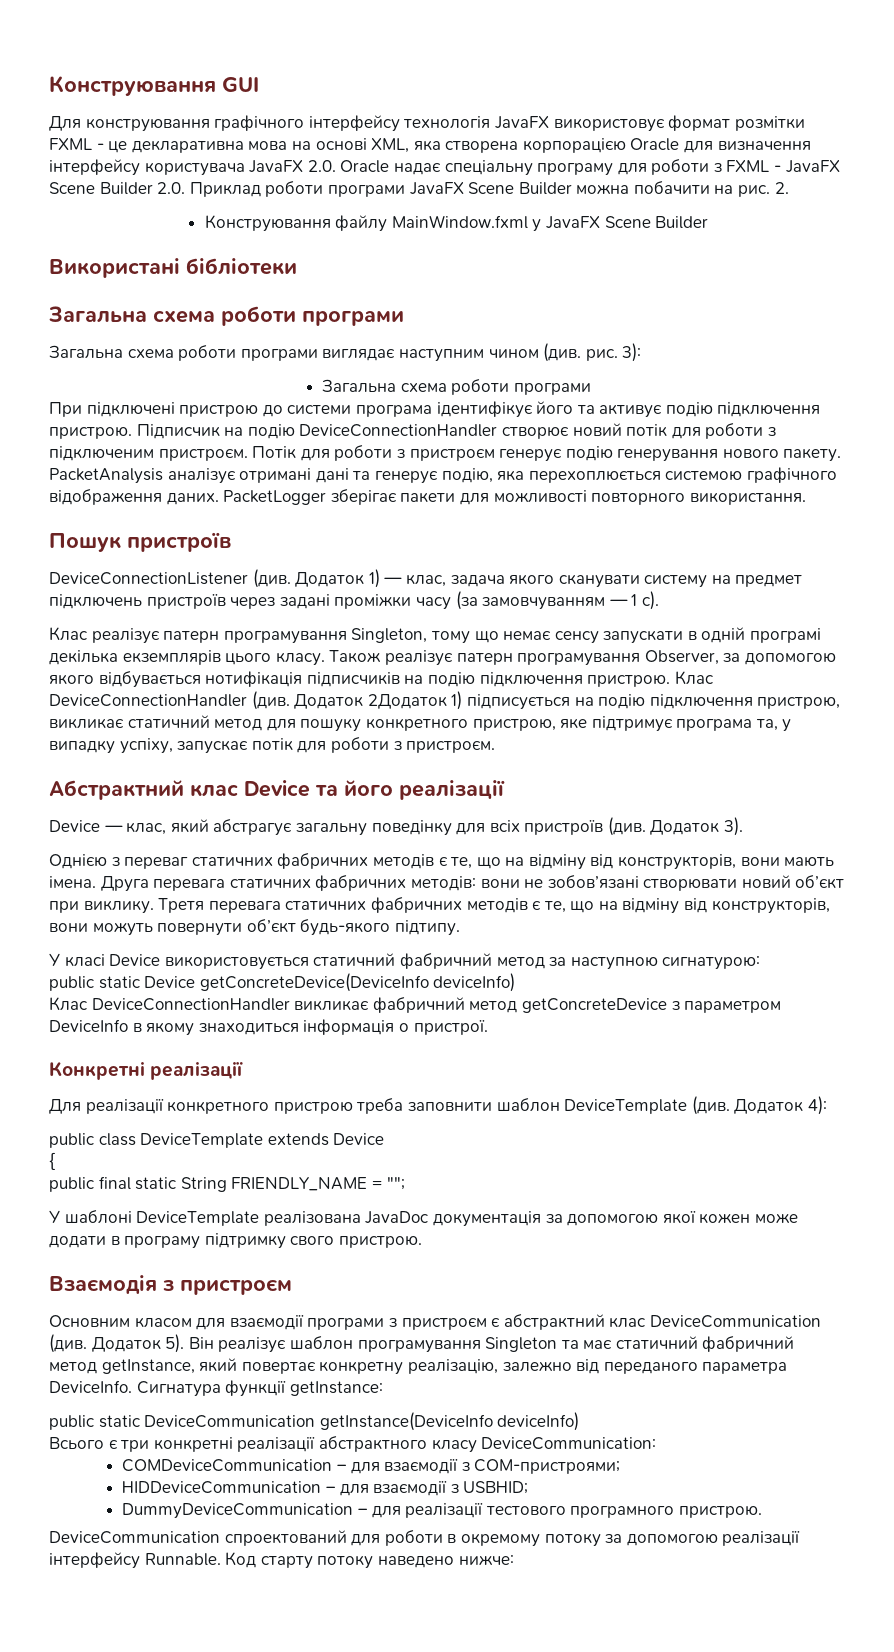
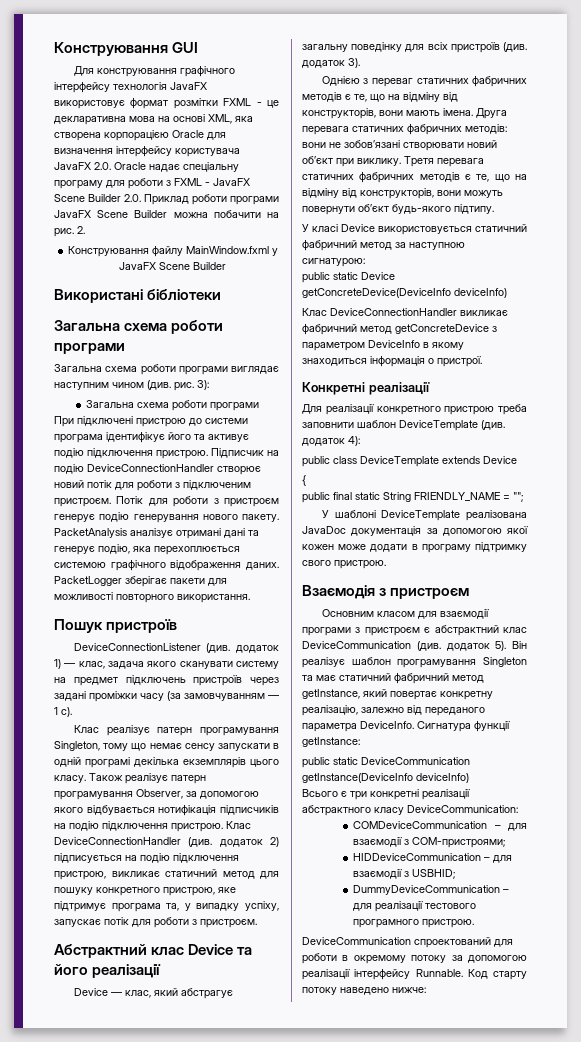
- DeviceConnectionListener (див. Додаток 1) — клас, задача якого сканувати систему на предмет підключень пристроїв через задані проміжки часу (за замовчуванням — 1 с).
+ DeviceConnectionListener (див. додаток 1) — клас, задача якого сканувати систему на предмет підключень пристроїв через задані проміжки часу (за замовчуванням — 1 с).
- Клас DeviceConnectionHandler (див. Додаток 2Додаток 1) підписується на подію підключення пристрою, викликає статичний метод для пошуку конкретного пристрою, яке підтримує програма та, у випадку успіху, запускає потік для роботи з пристроєм.
+ Клас DeviceConnectionHandler (див. додаток 2) підписується на подію підключення пристрою, викликає статичний метод для пошуку конкретного пристрою, яке підтримує програма та, у випадку успіху, запускає потік для роботи з пристроєм.
- Device — клас, який абстрагує загальну поведінку для всіх пристроїв (див. Додаток 3).
+ Device — клас, який абстрагує загальну поведінку для всіх пристроїв (див. додаток 3).
- Для реалізації конкретного пристрою треба заповнити шаблон DeviceTemplate (див. Додаток 4):
+ Для реалізації конкретного пристрою треба заповнити шаблон DeviceTemplate (див. додаток 4):
- Основним класом для взаємодії програми з пристроєм є абстрактний клас DeviceCommunication (див. Додаток 5).
+ Основним класом для взаємодії програми з пристроєм є абстрактний клас DeviceCommunication (див. додаток 5).

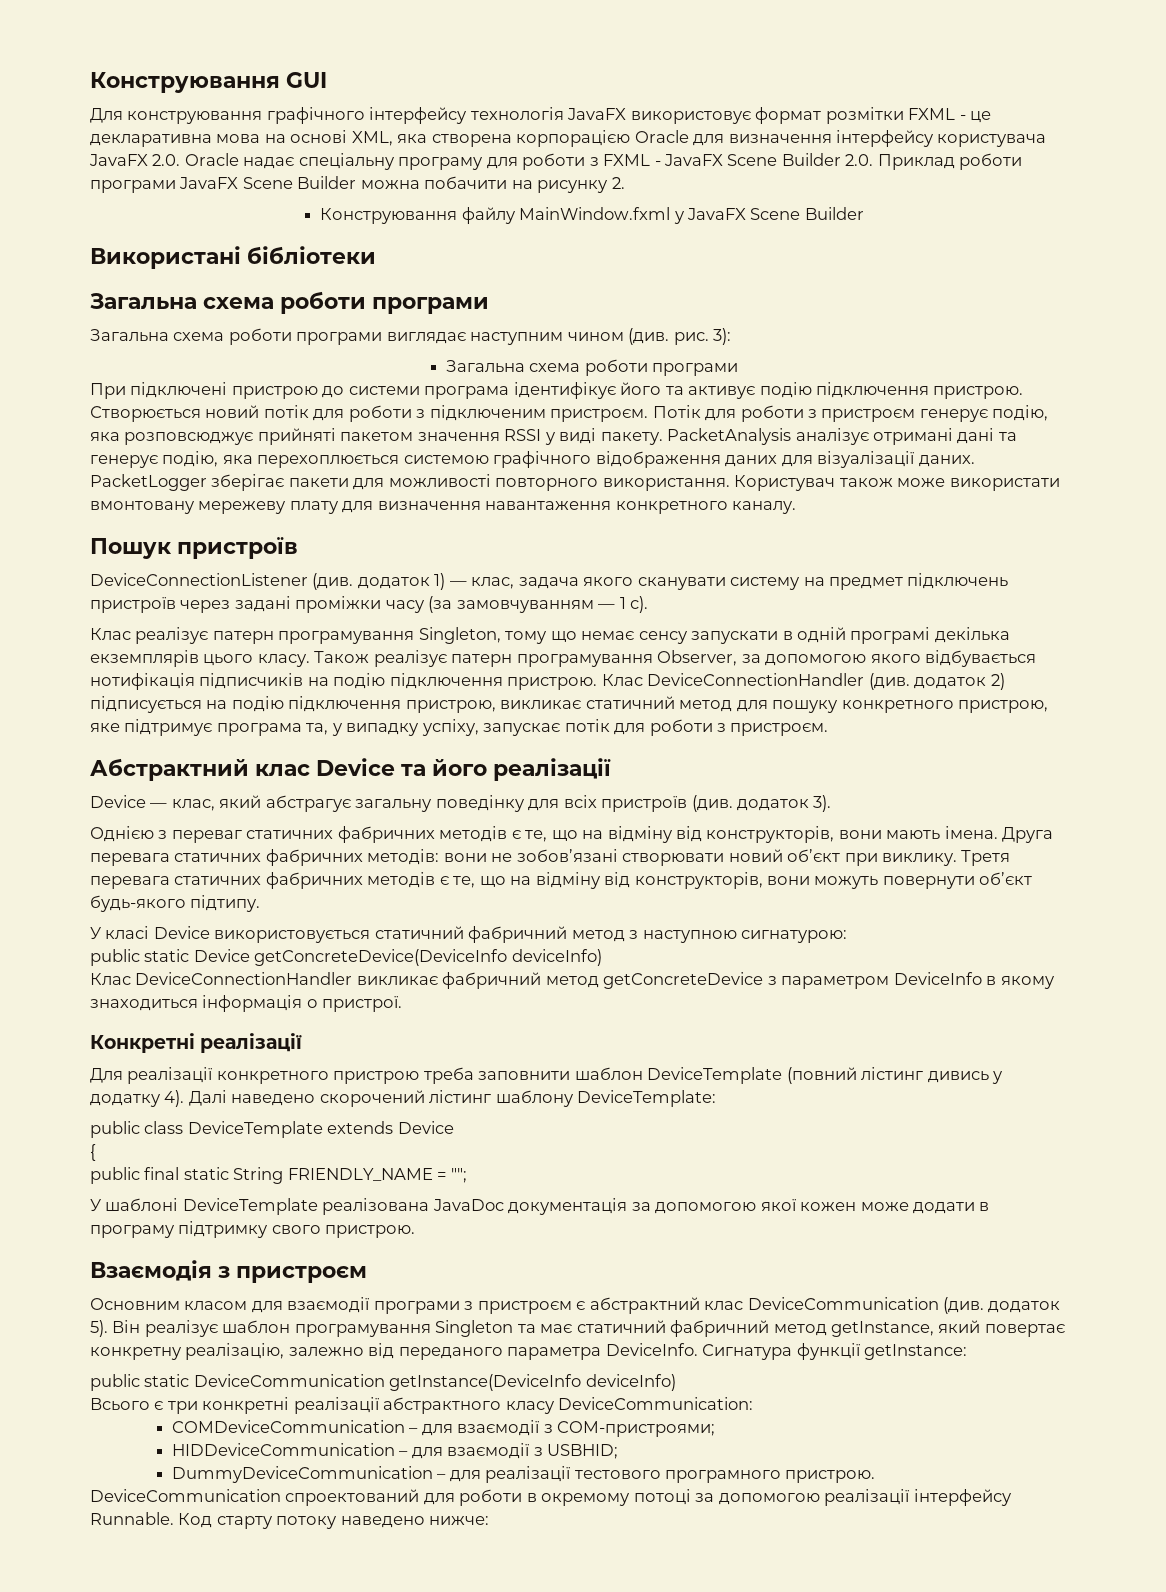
- Для конструювання графічного інтерфейсу технологія JavaFX використовує формат розмітки FXML - це декларативна мова на основі XML, яка створена корпорацією Oracle для визначення інтерфейсу користувача JavaFX 2.0. Oracle надає спеціальну програму для роботи з FXML - JavaFX Scene Builder 2.0. Приклад роботи програми JavaFX Scene Builder можна побачити на рис. 2.
+ Для конструювання графічного інтерфейсу технологія JavaFX використовує формат розмітки FXML - це декларативна мова на основі XML, яка створена корпорацією Oracle для визначення інтерфейсу користувача JavaFX 2.0. Oracle надає спеціальну програму для роботи з FXML - JavaFX Scene Builder 2.0. Приклад роботи програми JavaFX Scene Builder можна побачити на рисунку 2.
- Підписчик на подію DeviceConnectionHandler створює новий потік для роботи з підключеним пристроєм.
+ Створюється новий потік для роботи з підключеним пристроєм.
- Потік для роботи з пристроєм генерує подію генерування нового пакету.
+ Потік для роботи з пристроєм генерує подію, яка розповсюджує прийняті пакетом значення RSSI у виді пакету.
- PacketAnalysis аналізує отримані дані та генерує подію, яка перехоплюється системою графічного відображення даних.
+ PacketAnalysis аналізує отримані дані та генерує подію, яка перехоплюється системою графічного відображення даних для візуалізації даних.
+ Користувач також може використати вмонтовану мережеву плату для визначення навантаження конкретного каналу.
- У класі Device використовується статичний фабричний метод за наступною сигнатурою:
+ У класі Device використовується статичний фабричний метод з наступною сигнатурою:
- Для реалізації конкретного пристрою треба заповнити шаблон DeviceTemplate (див. додаток 4):
+ Для реалізації конкретного пристрою треба заповнити шаблон DeviceTemplate (повний лістинг дивись у додатку 4). Далі наведено скорочений лістинг шаблону DeviceTemplate:
- DeviceCommunication спроектований для роботи в окремому потоку за допомогою реалізації інтерфейсу Runnable.
+ DeviceCommunication спроектований для роботи в окремому потоці за допомогою реалізації інтерфейсу Runnable.

